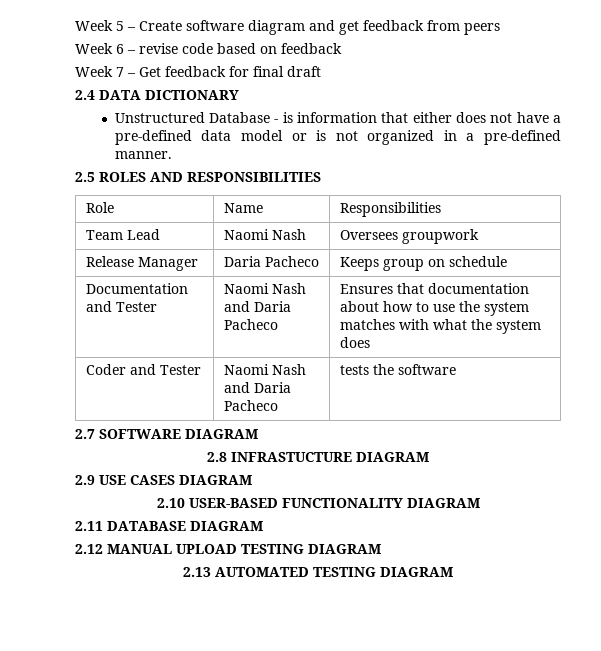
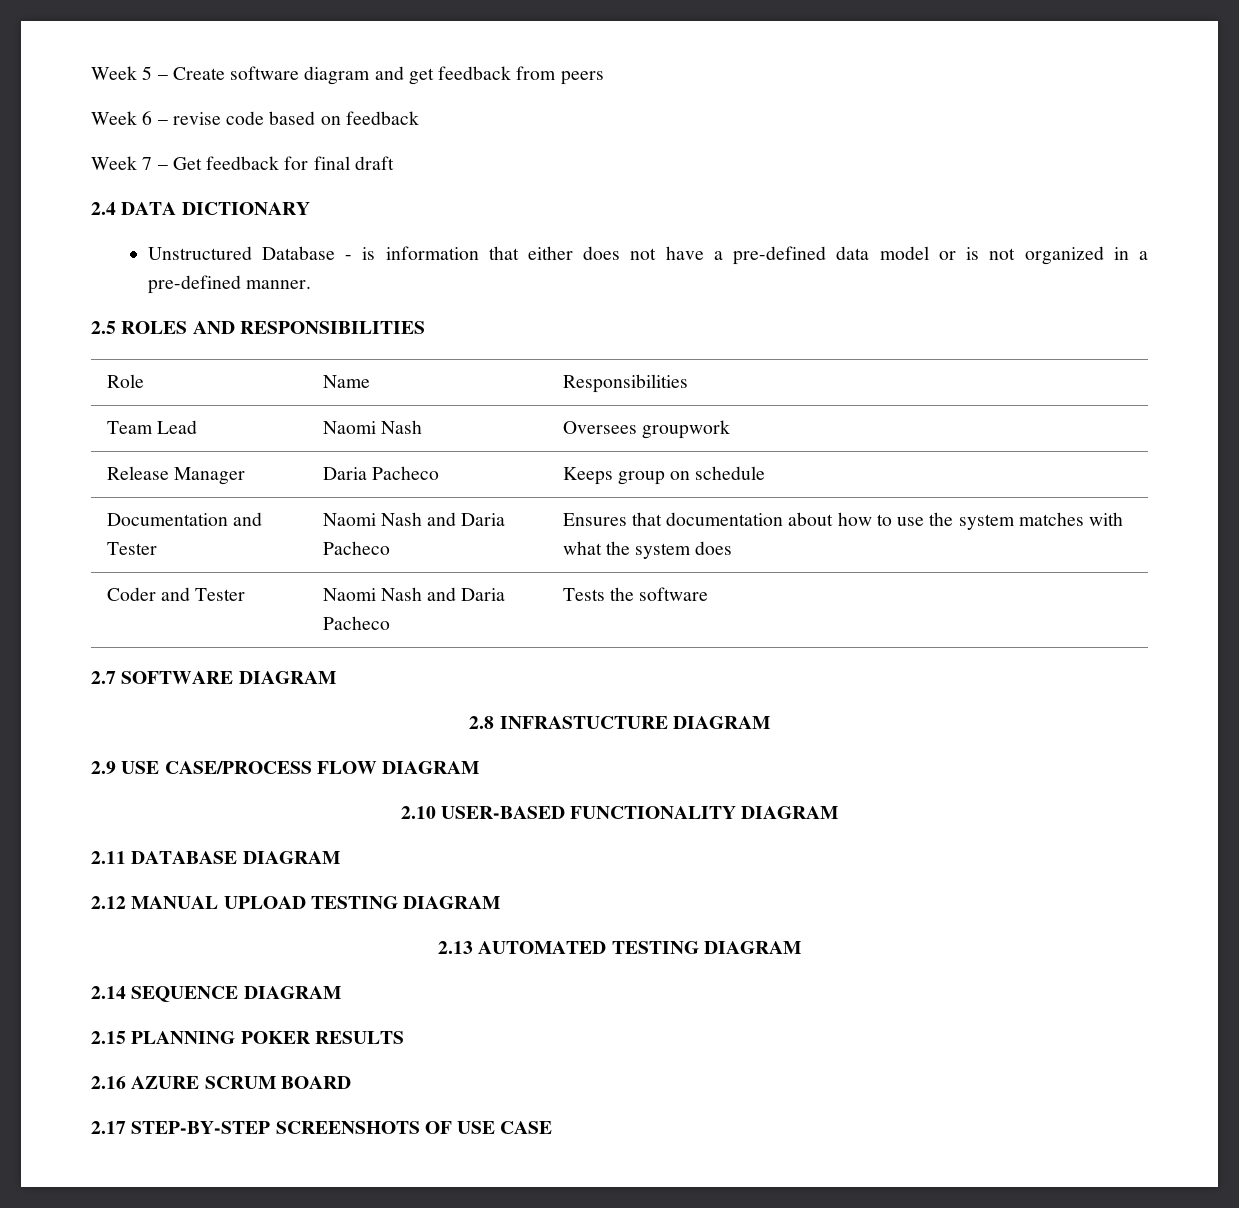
- Coder and Tester | Naomi Nash and Daria Pacheco | tests the software
+ Coder and Tester | Naomi Nash and Daria Pacheco | Tests the software
- 2.9 USE CASES DIAGRAM
+ 2.9 USE CASE/PROCESS FLOW DIAGRAM
+ 2.14 SEQUENCE DIAGRAM
+ 2.15 PLANNING POKER RESULTS
+ 2.16 AZURE SCRUM BOARD
+ 2.17 STEP-BY-STEP SCREENSHOTS OF USE CASE

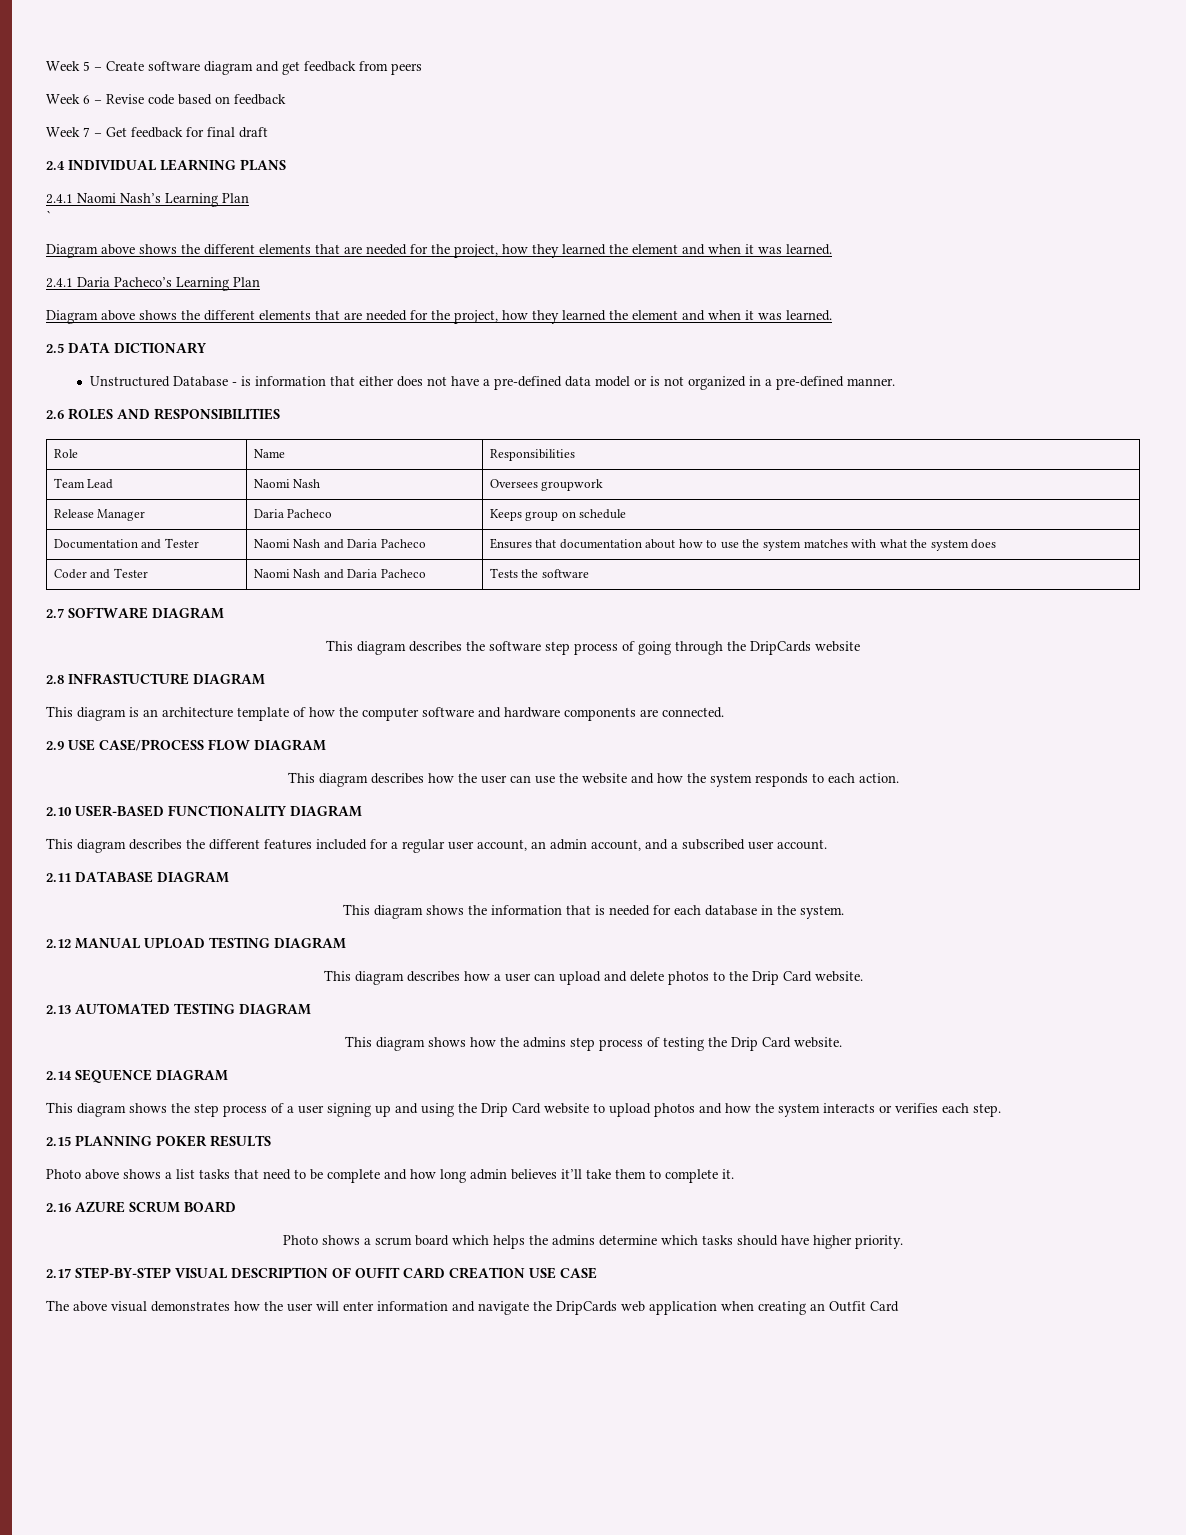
- Week 6 – revise code based on feedback
+ Week 6 – Revise code based on feedback
- 2.4 DATA DICTIONARY
+ 2.4 INDIVIDUAL LEARNING PLANS
+ 2.4.1 Naomi Nash’s Learning Plan
+ `
+ Diagram above shows the different elements that are needed for the project, how they learned the element and when it was learned.
+ 2.4.1 Daria Pacheco’s Learning Plan
+ Diagram above shows the different elements that are needed for the project, how they learned the element and when it was learned.
+ 2.5 DATA DICTIONARY
- 2.5 ROLES AND RESPONSIBILITIES
+ 2.6 ROLES AND RESPONSIBILITIES
+ This diagram describes the software step process of going through the DripCards website
  2.8 INFRASTUCTURE DIAGRAM
+ This diagram is an architecture template of how the computer software and hardware components are connected.
+ This diagram describes how the user can use the website and how the system responds to each action.
  2.10 USER-BASED FUNCTIONALITY DIAGRAM
+ This diagram describes the different features included for a regular user account, an admin account, and a subscribed user account.
  2.11 DATABASE DIAGRAM
+ This diagram shows the information that is needed for each database in the system.
+ This diagram describes how a user can upload and delete photos to the Drip Card website.
  2.13 AUTOMATED TESTING DIAGRAM
+ This diagram shows how the admins step process of testing the Drip Card website.
  2.14 SEQUENCE DIAGRAM
+ This diagram shows the step process of a user signing up and using the Drip Card website to upload photos and how the system interacts or verifies each step.
  2.15 PLANNING POKER RESULTS
+ Photo above shows a list tasks that need to be complete and how long admin believes it’ll take them to complete it.
  2.16 AZURE SCRUM BOARD
- 2.17 STEP-BY-STEP SCREENSHOTS OF USE CASE
+ Photo shows a scrum board which helps the admins determine which tasks should have higher priority.
+ 2.17 STEP-BY-STEP VISUAL DESCRIPTION OF OUFIT CARD CREATION USE CASE
+ The above visual demonstrates how the user will enter information and navigate the DripCards web application when creating an Outfit Card

